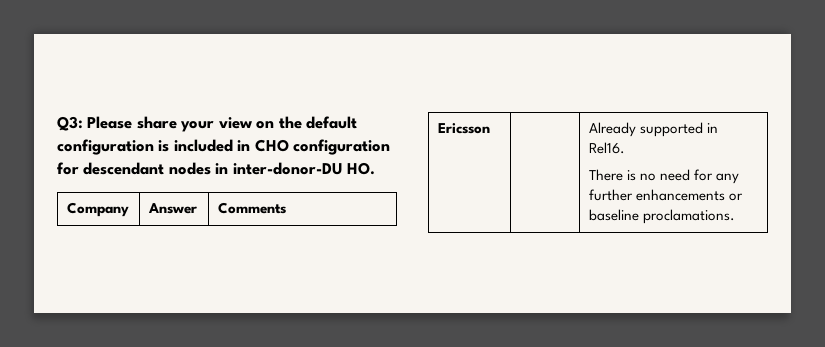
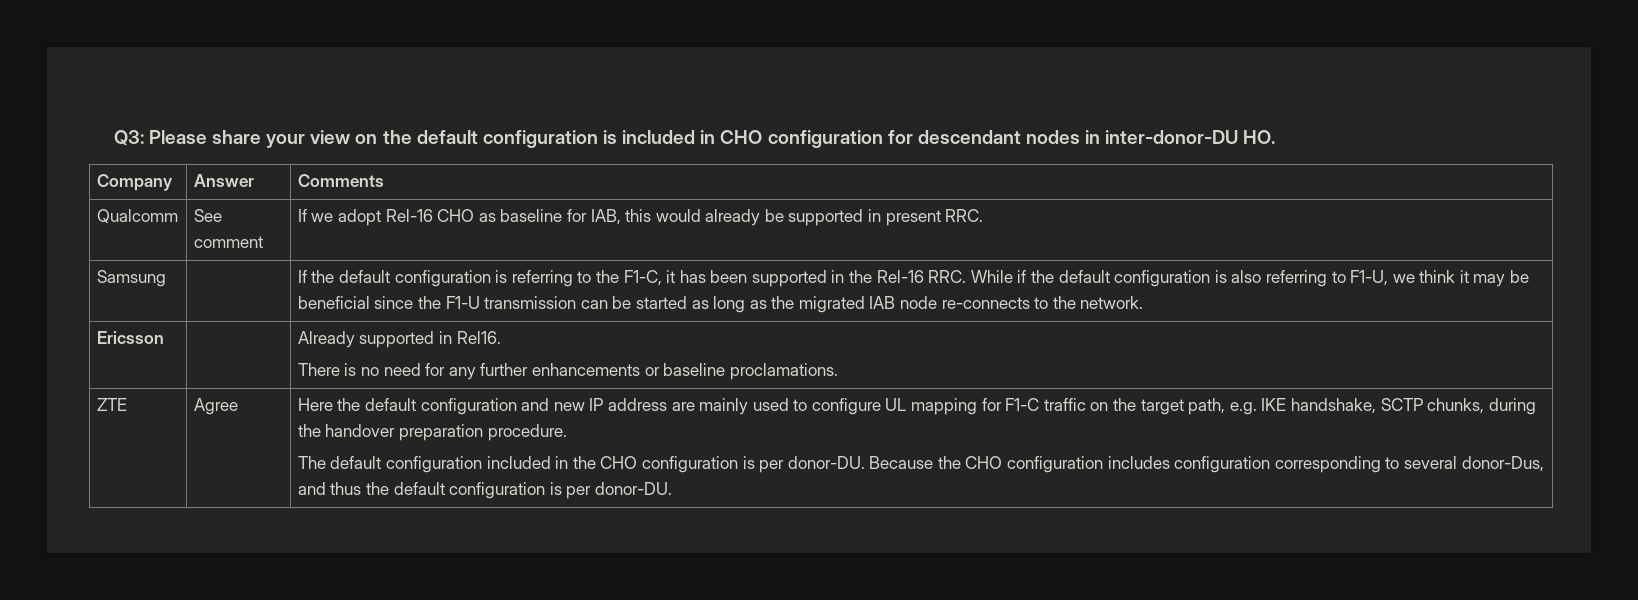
+ Qualcomm | See comment | If we adopt Rel-16 CHO as baseline for IAB, this would already be supported in present RRC.
+ Samsung | | If the default configuration is referring to the F1-C, it has been supported in the Rel-16 RRC. While if the default configuration is also referring to F1-U, we think it may be beneficial since the F1-U transmission can be started as long as the migrated IAB node re-connects to the network.
+ ZTE | Agree | Here the default configuration and new IP address are mainly used to configure UL mapping for F1-C traffic on the target path, e.g. IKE handshake, SCTP chunks, during the handover preparation procedure.
+ The default configuration included in the CHO configuration is per donor-DU. Because the CHO configuration includes configuration corresponding to several donor-Dus, and thus the default configuration is per donor-DU.

